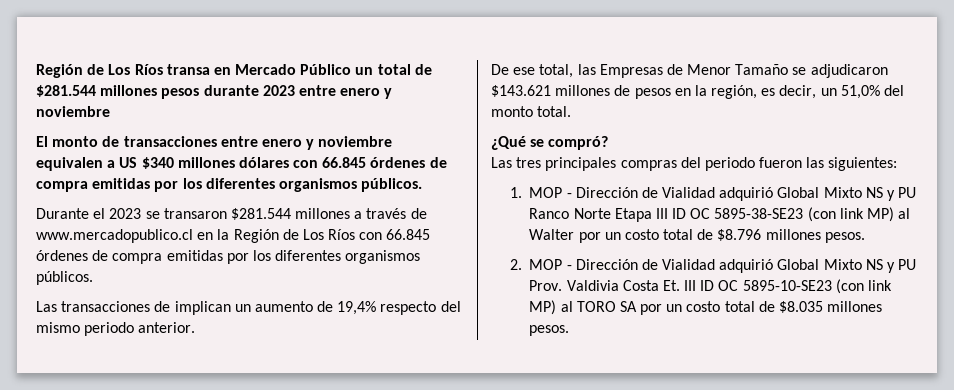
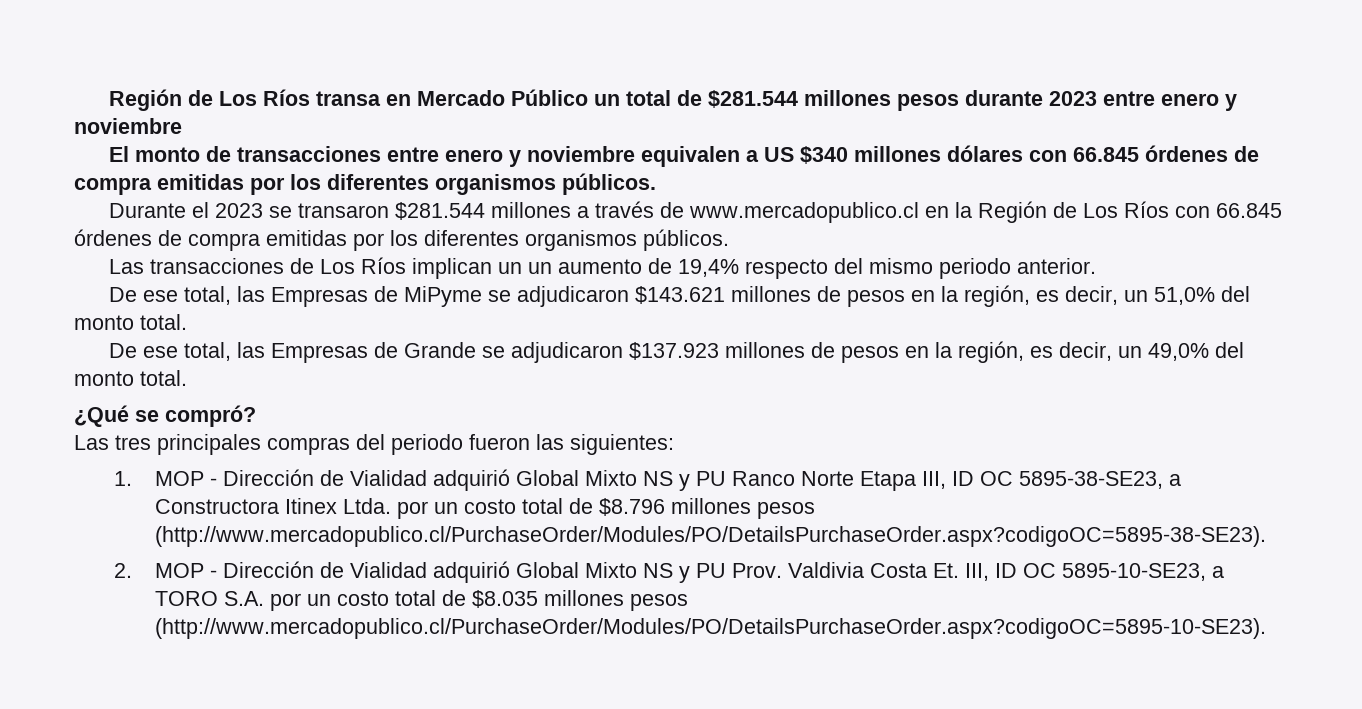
- Las transacciones de implican un aumento de 19,4% respecto del mismo periodo anterior.
+ Las transacciones de Los Ríos implican un un aumento de 19,4% respecto del mismo periodo anterior.
- De ese total, las Empresas de Menor Tamaño se adjudicaron $143.621 millones de pesos en la región, es decir, un 51,0% del monto total.
+ De ese total, las Empresas de MiPyme se adjudicaron $143.621 millones de pesos en la región, es decir, un 51,0% del monto total.
+ De ese total, las Empresas de Grande se adjudicaron $137.923 millones de pesos en la región, es decir, un 49,0% del monto total.
- 1. MOP - Dirección de Vialidad adquirió Global Mixto NS y PU Ranco Norte Etapa III ID OC 5895-38-SE23 (con link MP) al Walter por un costo total de $8.796 millones pesos.
+ 1. MOP - Dirección de Vialidad adquirió Global Mixto NS y PU Ranco Norte Etapa III, ID OC 5895-38-SE23, a Constructora Itinex Ltda. por un costo total de $8.796 millones pesos (http://www.mercadopublico.cl/PurchaseOrder/Modules/PO/DetailsPurchaseOrder.aspx?codigoOC=5895-38-SE23).
- Valdivia Costa Et. III ID OC 5895-10-SE23 (con link MP) al TORO SA por un costo total de $8.035 millones pesos.
+ Valdivia Costa Et. III, ID OC 5895-10-SE23, a TORO S.A. por un costo total de $8.035 millones pesos (http://www.mercadopublico.cl/PurchaseOrder/Modules/PO/DetailsPurchaseOrder.aspx?codigoOC=5895-10-SE23).

